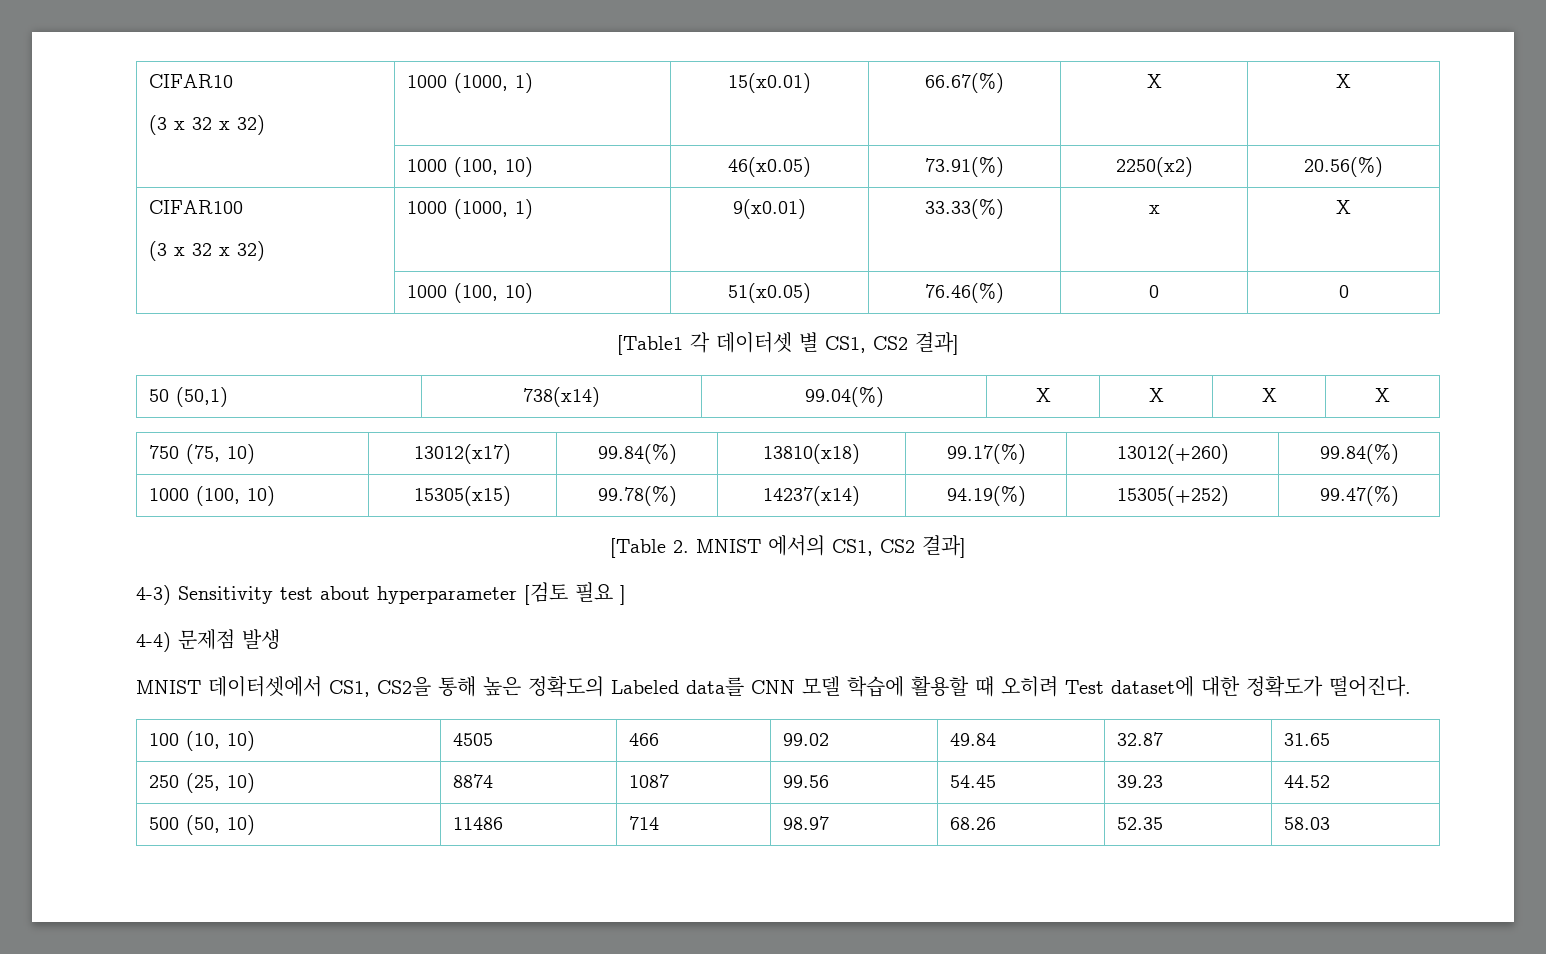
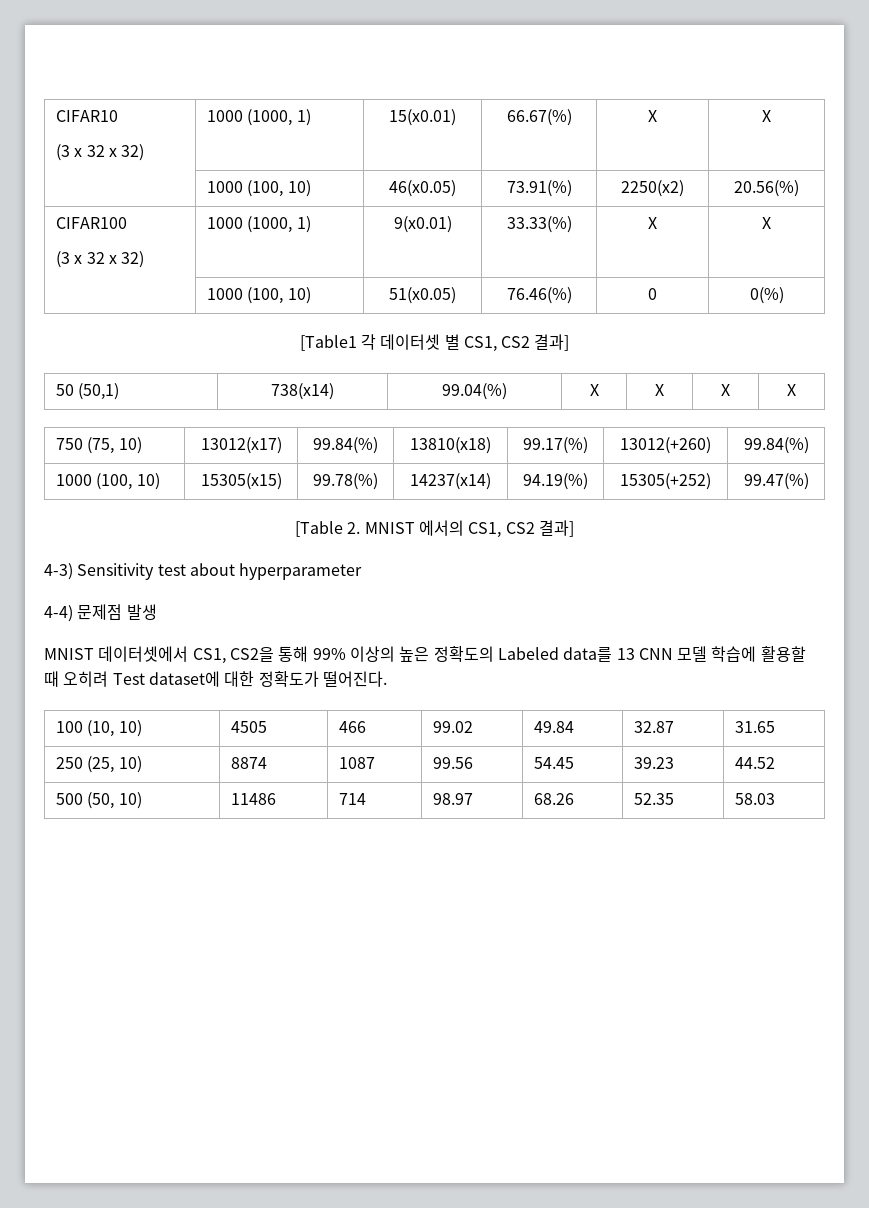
  CIFAR100
- (3 x 32 x 32) | 1000 (1000, 1) | 9(x0.01) | 33.33(%) | x | X
+ (3 x 32 x 32) | 1000 (1000, 1) | 9(x0.01) | 33.33(%) | X | X
- | 1000 (100, 10) | 51(x0.05) | 76.46(%) | 0 | 0
+ | 1000 (100, 10) | 51(x0.05) | 76.46(%) | 0 | 0(%)
- 4-3) Sensitivity test about hyperparameter [검토 필요 ]
+ 4-3) Sensitivity test about hyperparameter
- MNIST 데이터셋에서 CS1, CS2을 통해 높은 정확도의 Labeled data를 CNN 모델 학습에 활용할 때 오히려 Test dataset에 대한 정확도가 떨어진다.
+ MNIST 데이터셋에서 CS1, CS2을 통해 99% 이상의 높은 정확도의 Labeled data를 13 CNN 모델 학습에 활용할 때 오히려 Test dataset에 대한 정확도가 떨어진다.

